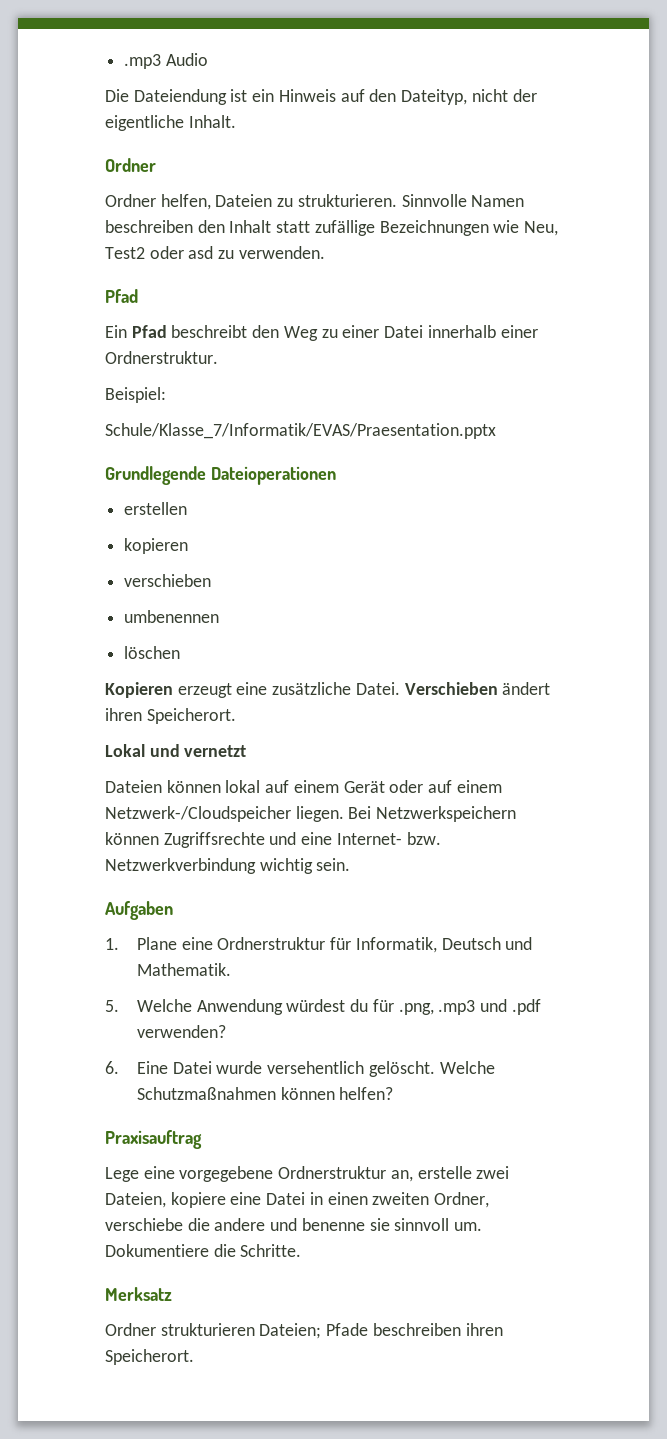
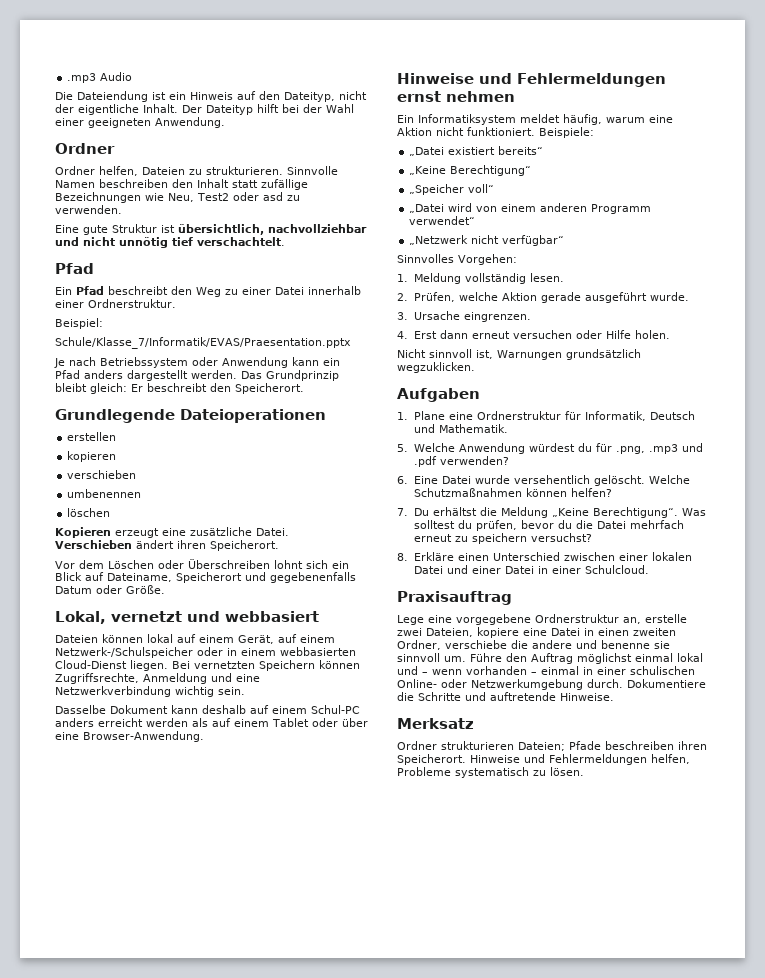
+ Der Dateityp hilft bei der Wahl einer geeigneten Anwendung.
+ Eine gute Struktur ist übersichtlich, nachvollziehbar und nicht unnötig tief verschachtelt.
+ Je nach Betriebssystem oder Anwendung kann ein Pfad anders dargestellt werden. Das Grundprinzip bleibt gleich: Er beschreibt den Speicherort.
- Lokal und vernetzt
+ Vor dem Löschen oder Überschreiben lohnt sich ein Blick auf Dateiname, Speicherort und gegebenenfalls Datum oder Größe.
+ Lokal, vernetzt und webbasiert
- Dateien können lokal auf einem Gerät oder auf einem Netzwerk-/Cloudspeicher liegen. Bei Netzwerkspeichern können Zugriffsrechte und eine Internet- bzw. Netzwerkverbindung wichtig sein.
+ Dateien können lokal auf einem Gerät, auf einem Netzwerk-/Schulspeicher oder in einem webbasierten Cloud-Dienst liegen. Bei vernetzten Speichern können Zugriffsrechte, Anmeldung und eine Netzwerkverbindung wichtig sein.
+ Dasselbe Dokument kann deshalb auf einem Schul-PC anders erreicht werden als auf einem Tablet oder über eine Browser-Anwendung.
+ Hinweise und Fehlermeldungen ernst nehmen
+ Ein Informatiksystem meldet häufig, warum eine Aktion nicht funktioniert. Beispiele:
+ „Datei existiert bereits“
+ „Keine Berechtigung“
+ „Speicher voll“
+ „Datei wird von einem anderen Programm verwendet“
+ „Netzwerk nicht verfügbar“
+ Sinnvolles Vorgehen:
+ 1. Meldung vollständig lesen.
+ 2. Prüfen, welche Aktion gerade ausgeführt wurde.
+ 3. Ursache eingrenzen.
+ 4. Erst dann erneut versuchen oder Hilfe holen.
+ Nicht sinnvoll ist, Warnungen grundsätzlich wegzuklicken.
+ 7. Du erhältst die Meldung „Keine Berechtigung“. Was solltest du prüfen, bevor du die Datei mehrfach erneut zu speichern versuchst?
+ 8. Erkläre einen Unterschied zwischen einer lokalen Datei und einer Datei in einer Schulcloud.
- Dokumentiere die Schritte.
+ Führe den Auftrag möglichst einmal lokal und – wenn vorhanden – einmal in einer schulischen Online- oder Netzwerkumgebung durch. Dokumentiere die Schritte und auftretende Hinweise.
+ Hinweise und Fehlermeldungen helfen, Probleme systematisch zu lösen.

